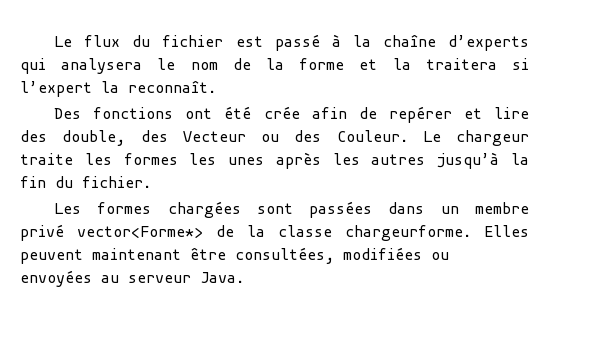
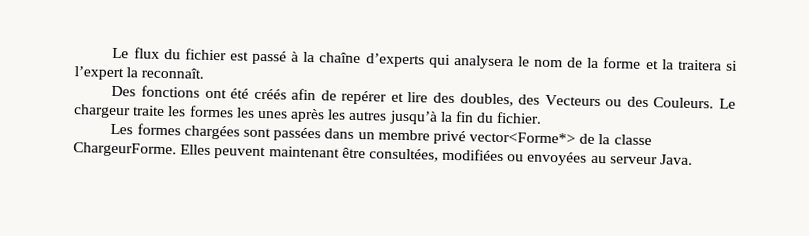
- Des fonctions ont été crée afin de repérer et lire des double, des Vecteur ou des Couleur.
+ Des fonctions ont été créés afin de repérer et lire des doubles, des Vecteurs ou des Couleurs.
- Les formes chargées sont passées dans un membre privé vector<Forme*> de la classe chargeurforme.
+ Les formes chargées sont passées dans un membre privé vector<Forme*> de la classe ChargeurForme.

